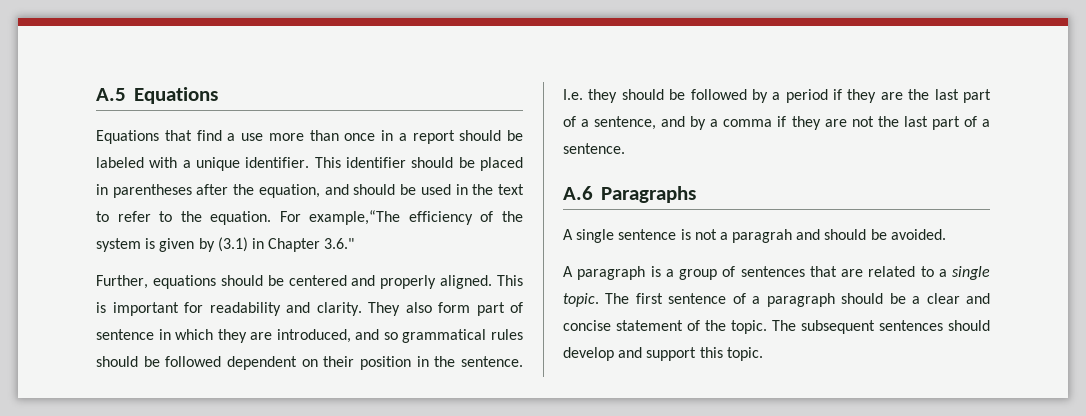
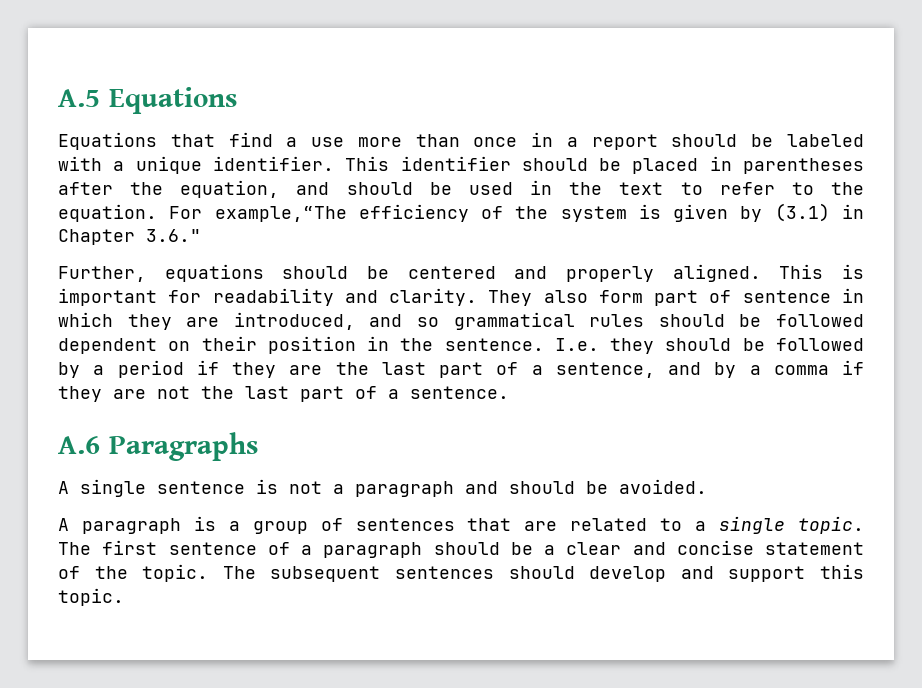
- A single sentence is not a paragrah and should be avoided.
+ A single sentence is not a paragraph and should be avoided.

